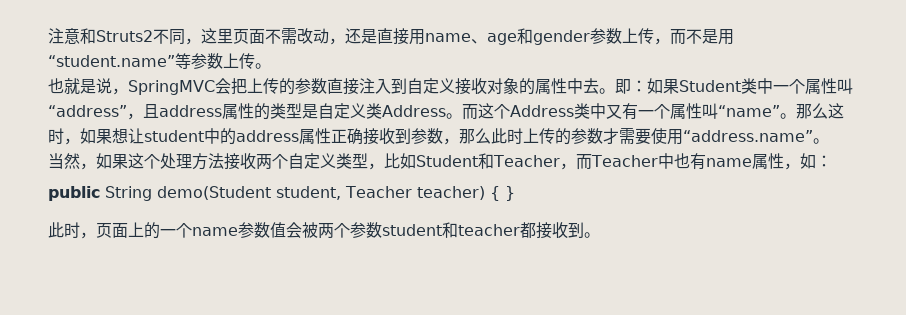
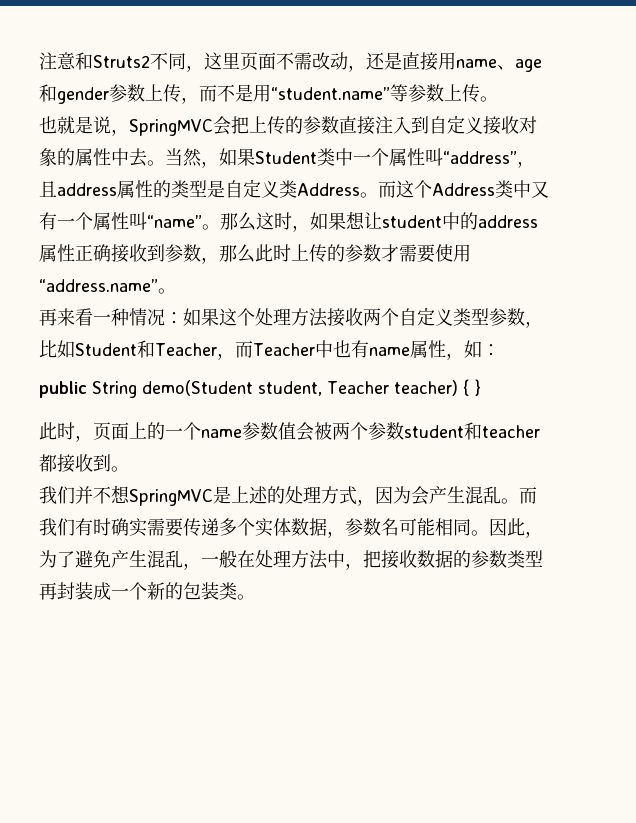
- 即：如果Student类中一个属性叫“address”，且address属性的类型是自定义类Address。
+ 当然，如果Student类中一个属性叫“address”，且address属性的类型是自定义类Address。
- 当然，如果这个处理方法接收两个自定义类型，比如Student和Teacher，而Teacher中也有name属性，如：
+ 再来看一种情况：如果这个处理方法接收两个自定义类型参数，比如Student和Teacher，而Teacher中也有name属性，如：
+ 我们并不想SpringMVC是上述的处理方式，因为会产生混乱。而我们有时确实需要传递多个实体数据，参数名可能相同。因此，为了避免产生混乱，一般在处理方法中，把接收数据的参数类型再封装成一个新的包装类。

